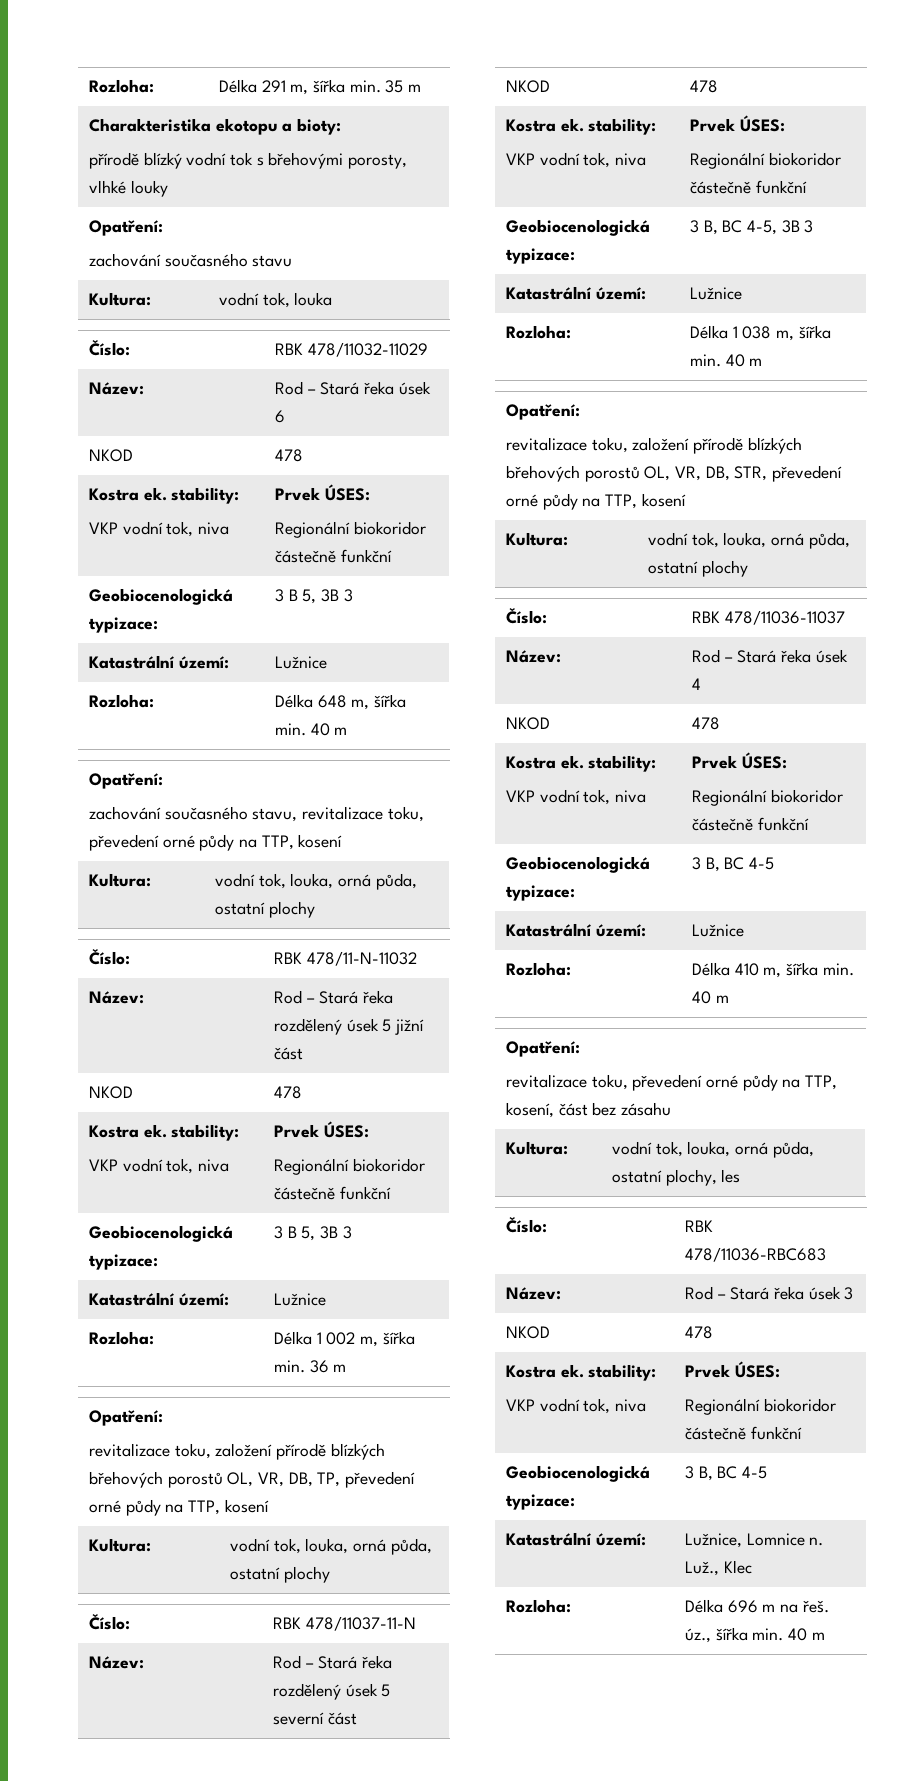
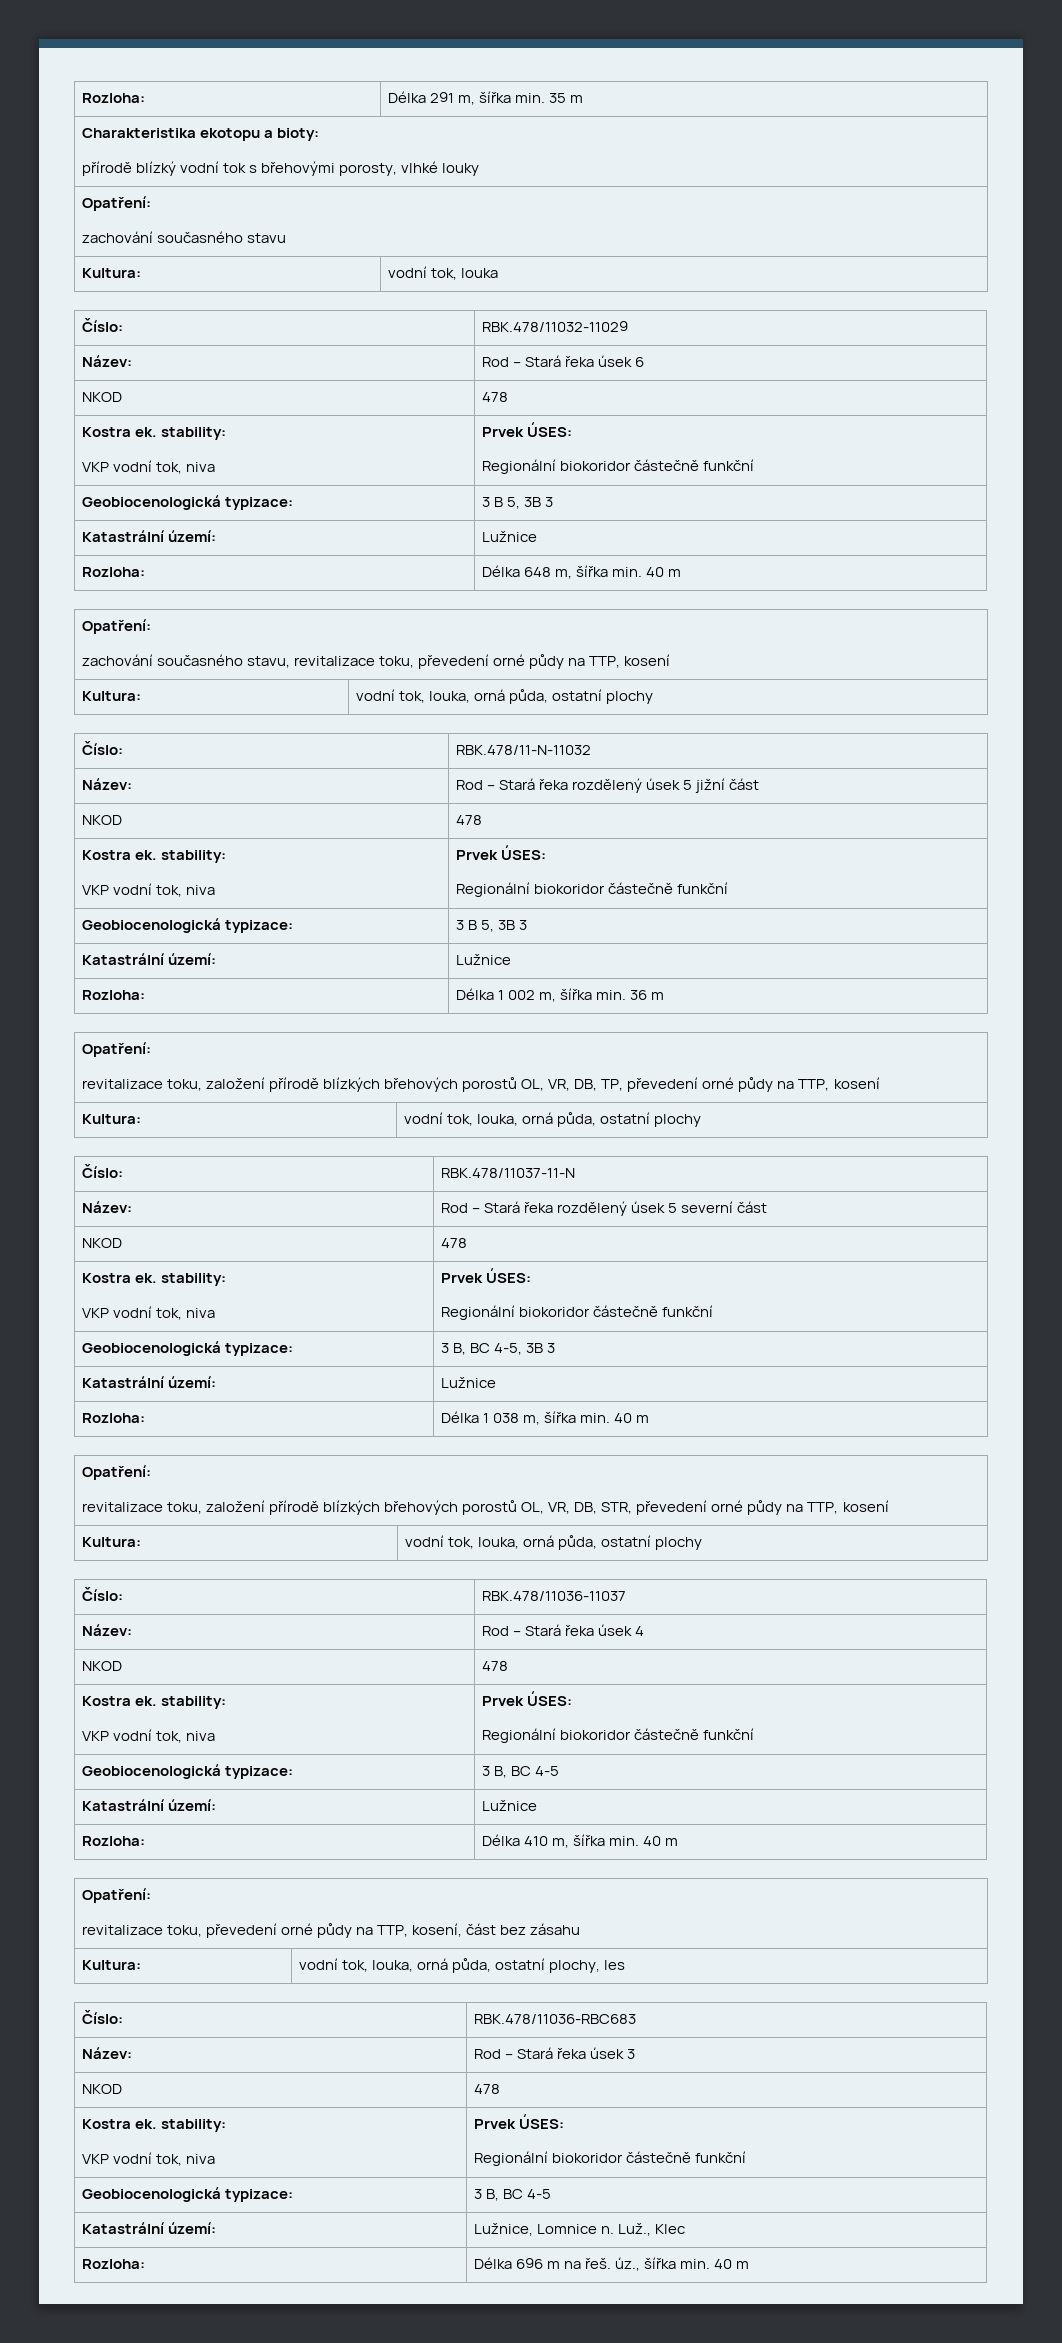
- Číslo: | RBK 478/11032-11029
+ Číslo: | RBK.478/11032-11029
- Číslo: | RBK 478/11-N-11032
+ Číslo: | RBK.478/11-N-11032
- Číslo: | RBK 478/11037-11-N
+ Číslo: | RBK.478/11037-11-N
- Číslo: | RBK 478/11036-11037
+ Číslo: | RBK.478/11036-11037
- Číslo: | RBK 478/11036-RBC683
+ Číslo: | RBK.478/11036-RBC683

